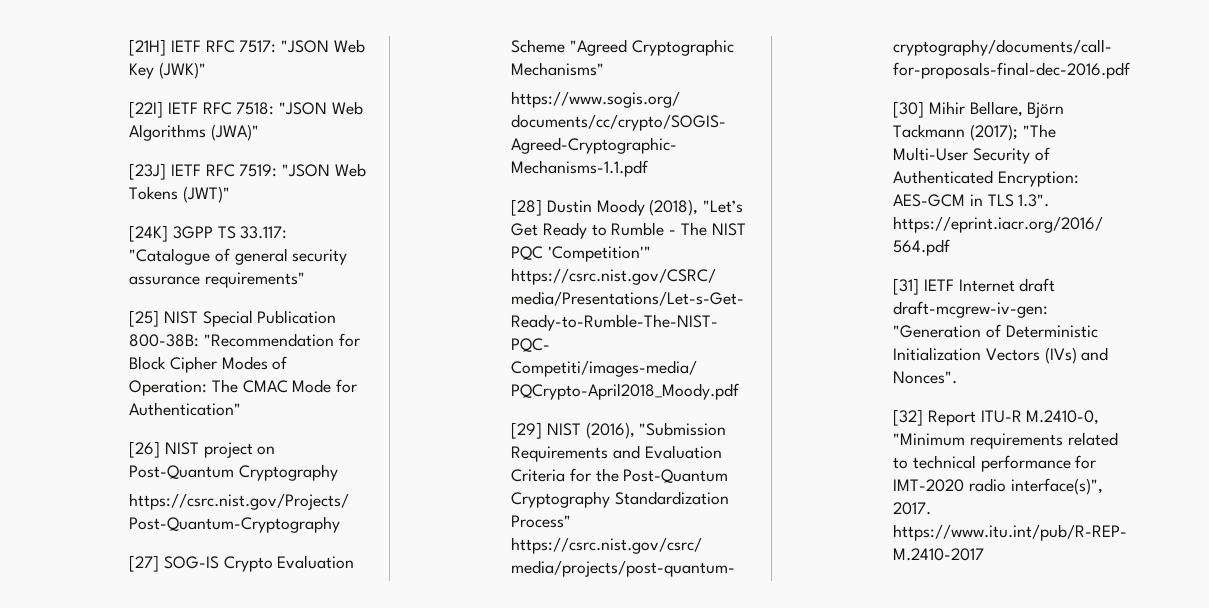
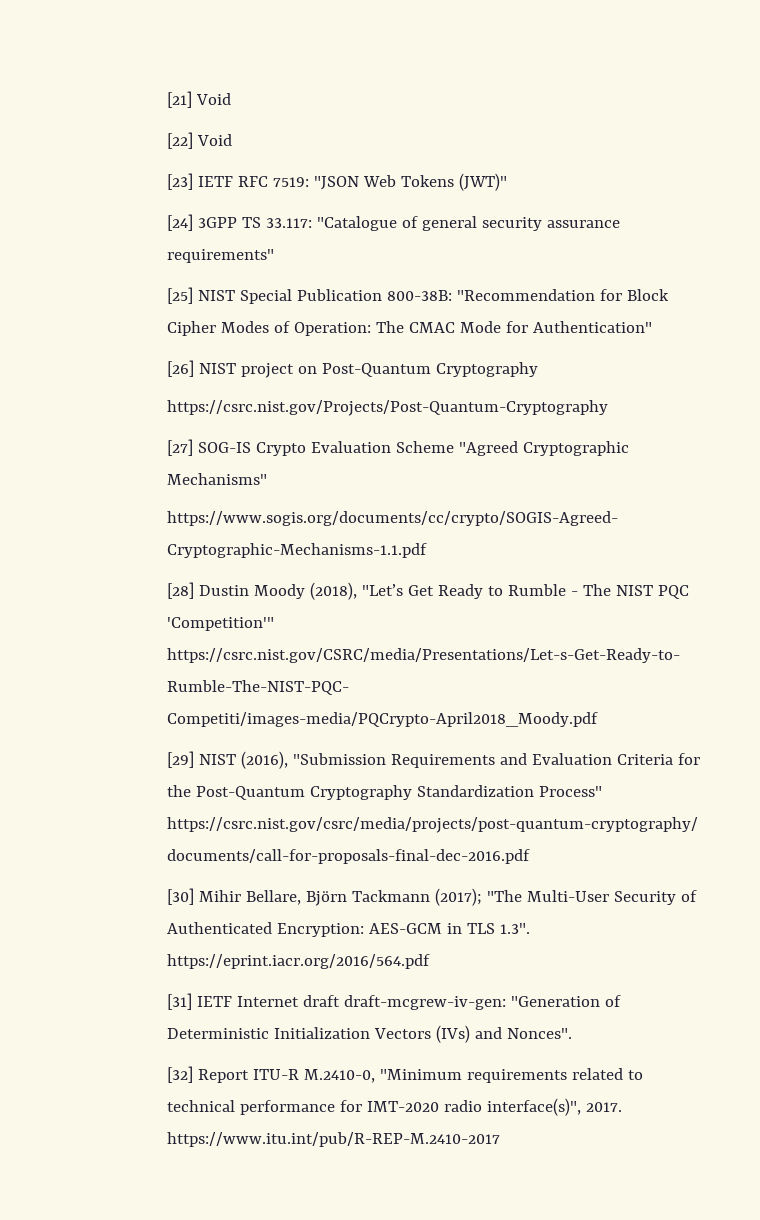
- [21H] IETF RFC 7517: "JSON Web Key (JWK)"
- [22I] IETF RFC 7518: "JSON Web Algorithms (JWA)"
- [23J] IETF RFC 7519: "JSON Web Tokens (JWT)"
+ [21] Void
+ [22] Void
+ [23] IETF RFC 7519: "JSON Web Tokens (JWT)"
- [24K] 3GPP TS 33.117: "Catalogue of general security assurance requirements"
+ [24] 3GPP TS 33.117: "Catalogue of general security assurance requirements"

